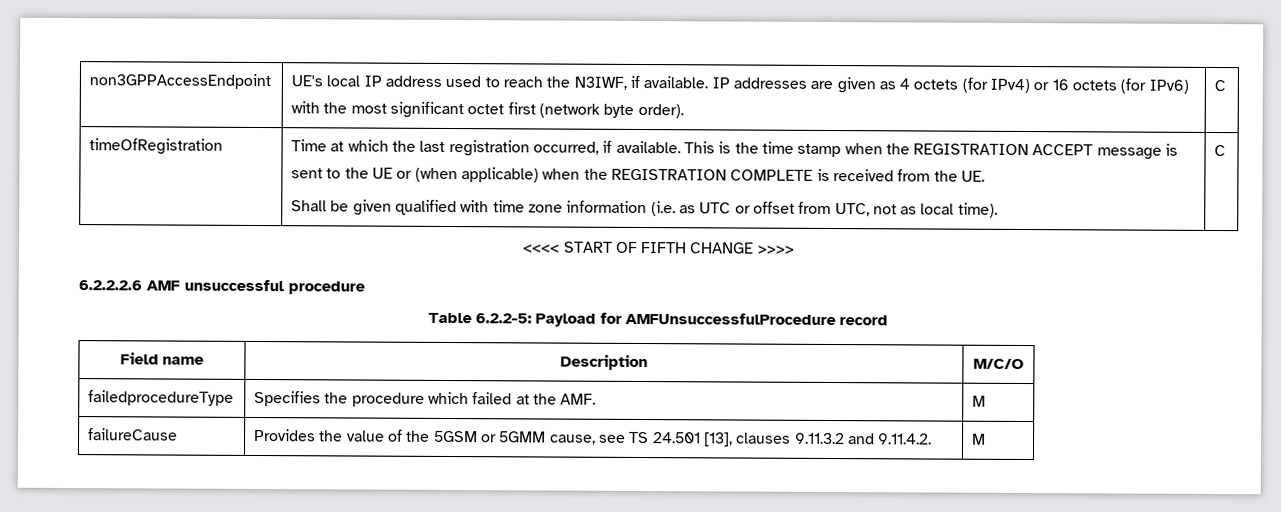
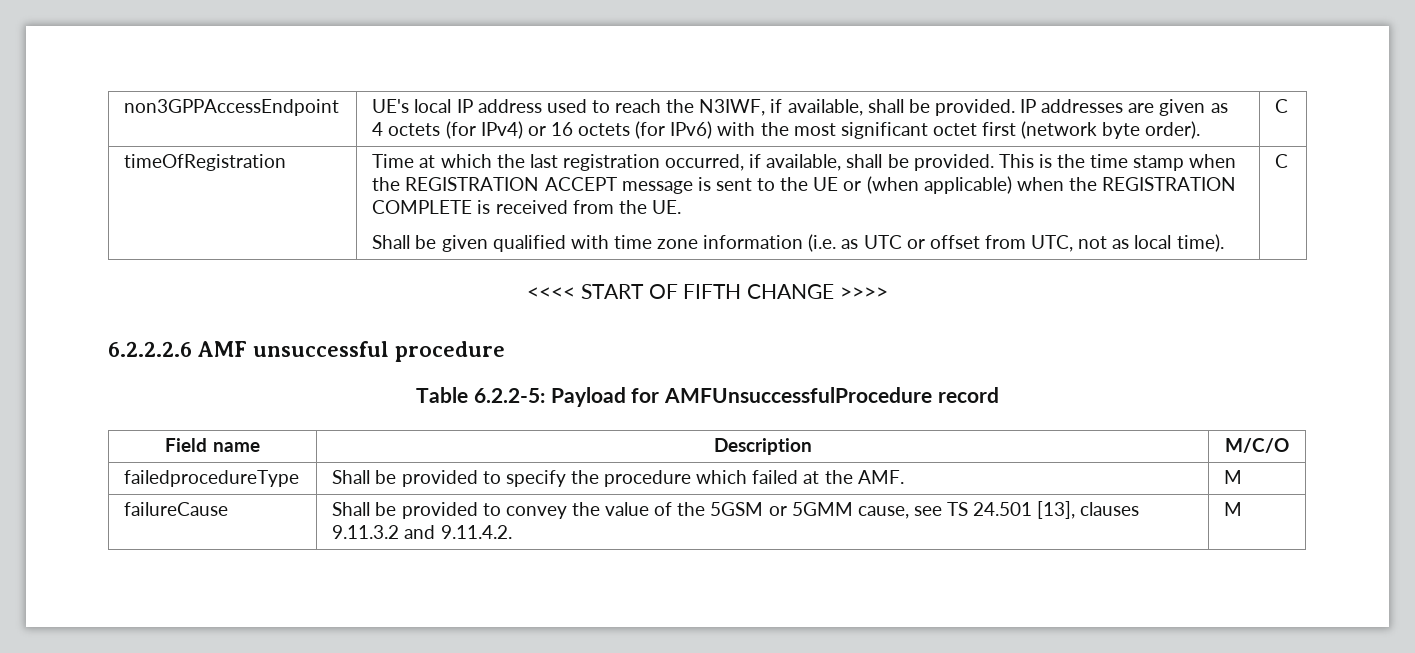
- non3GPPAccessEndpoint | UE's local IP address used to reach the N3IWF, if available. IP addresses are given as 4 octets (for IPv4) or 16 octets (for IPv6) with the most significant octet first (network byte order). | C
+ non3GPPAccessEndpoint | UE's local IP address used to reach the N3IWF, if available, shall be provided. IP addresses are given as 4 octets (for IPv4) or 16 octets (for IPv6) with the most significant octet first (network byte order). | C
- Time at which the last registration occurred, if available.
+ Time at which the last registration occurred, if available, shall be provided.
- failedprocedureType | Specifies the procedure which failed at the AMF. | M
+ failedprocedureType | Shall be provided to specify the procedure which failed at the AMF. | M
- failureCause | Provides the value of the 5GSM or 5GMM cause, see TS 24.501 [13], clauses 9.11.3.2 and 9.11.4.2. | M
+ failureCause | Shall be provided to convey the value of the 5GSM or 5GMM cause, see TS 24.501 [13], clauses 9.11.3.2 and 9.11.4.2. | M

